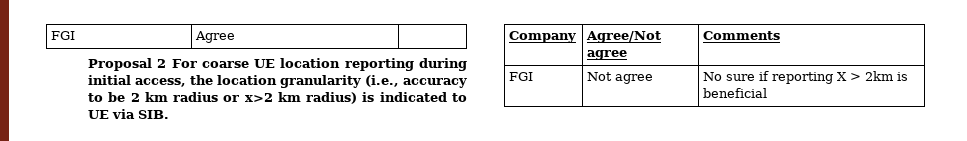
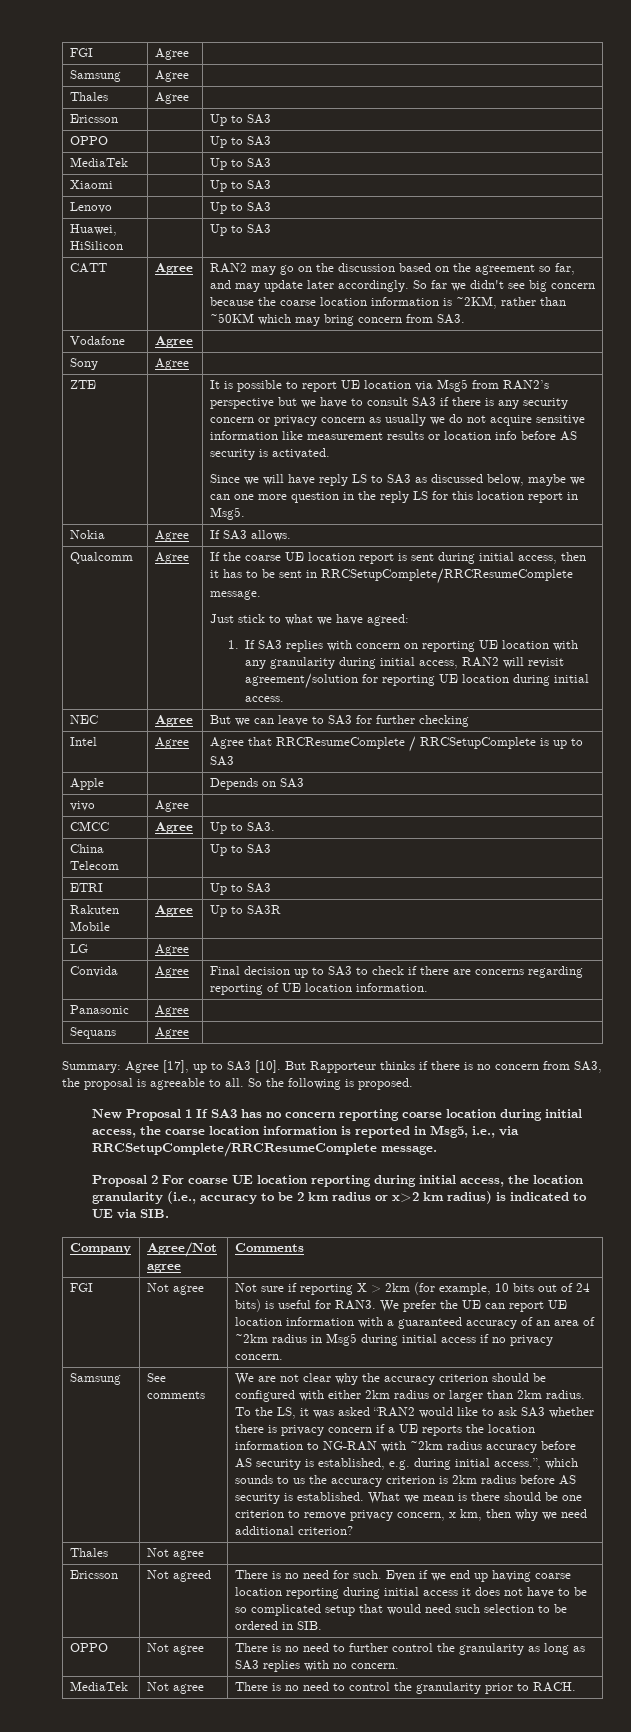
+ Samsung | Agree |
+ Thales | Agree |
+ Ericsson | | Up to SA3
+ OPPO | | Up to SA3
+ MediaTek | | Up to SA3
+ Xiaomi | | Up to SA3
+ Lenovo | | Up to SA3
+ Huawei, HiSilicon | | Up to SA3
+ CATT | Agree | RAN2 may go on the discussion based on the agreement so far, and may update later accordingly. So far we didn't see big concern because the coarse location information is ~2KM, rather than ~50KM which may bring concern from SA3.
+ Vodafone | Agree |
+ Sony | Agree |
+ ZTE | | It is possible to report UE location via Msg5 from RAN2’s perspective but we have to consult SA3 if there is any security concern or privacy concern as usually we do not acquire sensitive information like measurement results or location info before AS security is activated.
+ Since we will have reply LS to SA3 as discussed below, maybe we can one more question in the reply LS for this location report in Msg5.
+ Nokia | Agree | If SA3 allows.
+ Qualcomm | Agree | If the coarse UE location report is sent during initial access, then it has to be sent in RRCSetupComplete/RRCResumeComplete message.
+ Just stick to what we have agreed:
+ 1. If SA3 replies with concern on reporting UE location with any granularity during initial access, RAN2 will revisit agreement/solution for reporting UE location during initial access.
+ NEC | Agree | But we can leave to SA3 for further checking
+ Intel | Agree | Agree that RRCResumeComplete / RRCSetupComplete is up to SA3
+ Apple | | Depends on SA3
+ vivo | Agree |
+ CMCC | Agree | Up to SA3.
+ China Telecom | | Up to SA3
+ ETRI | | Up to SA3
+ Rakuten Mobile | Agree | Up to SA3R
+ LG | Agree |
+ Convida | Agree | Final decision up to SA3 to check if there are concerns regarding reporting of UE location information.
+ Panasonic | Agree |
+ Sequans | Agree |
+ Summary: Agree [17], up to SA3 [10]. But Rapporteur thinks if there is no concern from SA3, the proposal is agreeable to all. So the following is proposed.
+ New Proposal 1 If SA3 has no concern reporting coarse location during initial access, the coarse location information is reported in Msg5, i.e., via RRCSetupComplete/RRCResumeComplete message.
- No sure if reporting X > 2km is beneficial
+ Not sure if reporting X > 2km (for example, 10 bits out of 24 bits) is useful for RAN3. We prefer the UE can report UE location information with a guaranteed accuracy of an area of ~2km radius in Msg5 during initial access if no privacy concern.
+ Samsung | See comments | We are not clear why the accuracy criterion should be configured with either 2km radius or larger than 2km radius. To the LS, it was asked “RAN2 would like to ask SA3 whether there is privacy concern if a UE reports the location information to NG-RAN with ~2km radius accuracy before AS security is established, e.g. during initial access.”, which sounds to us the accuracy criterion is 2km radius before AS security is established. What we mean is there should be one criterion to remove privacy concern, x km, then why we need additional criterion?
+ Thales | Not agree |
+ Ericsson | Not agreed | There is no need for such. Even if we end up having coarse location reporting during initial access it does not have to be so complicated setup that would need such selection to be ordered in SIB.
+ OPPO | Not agree | There is no need to further control the granularity as long as SA3 replies with no concern.
+ MediaTek | Not agree | There is no need to control the granularity prior to RACH.

